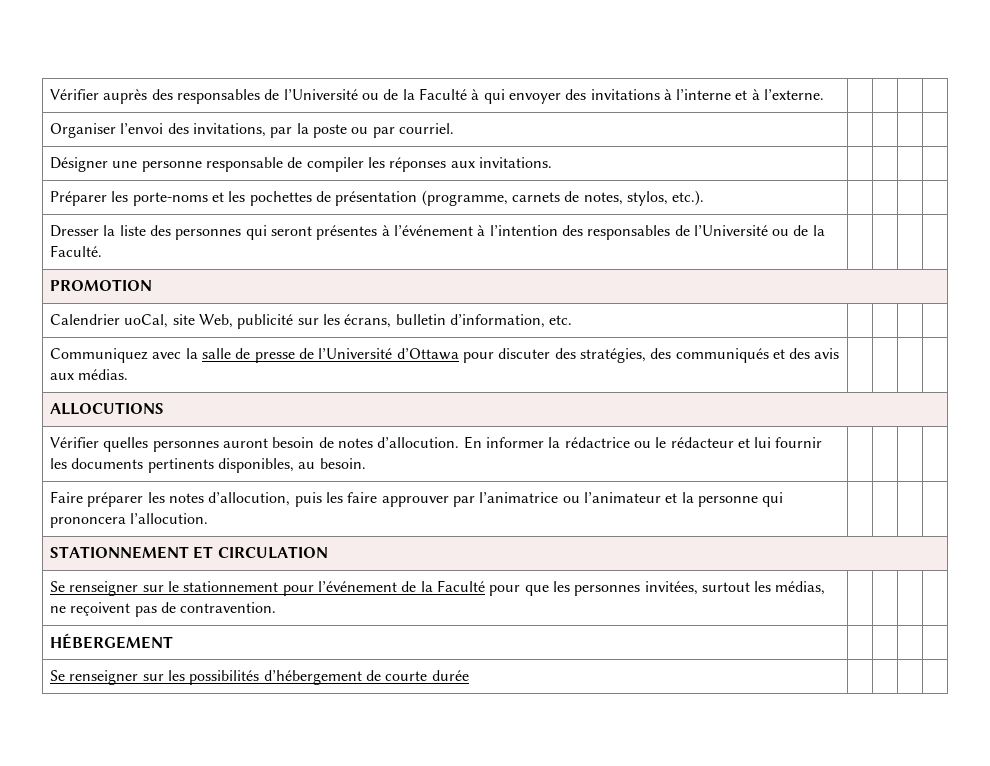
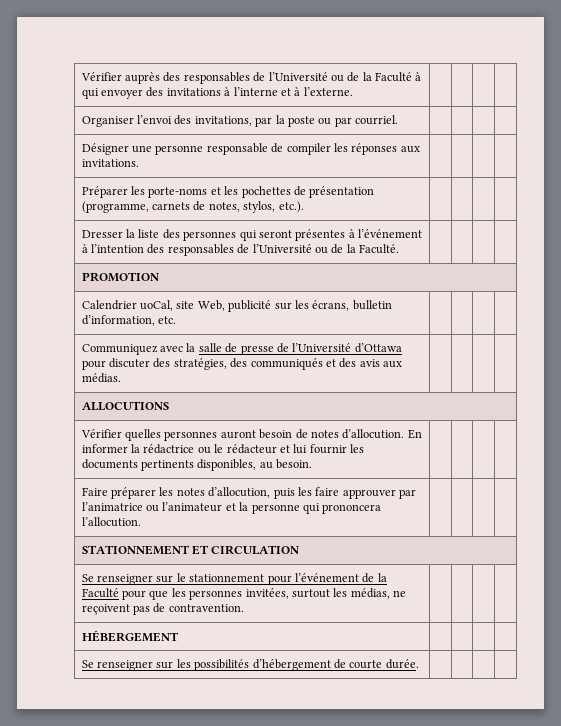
- Se renseigner sur les possibilités d’hébergement de courte durée | | | |
+ Se renseigner sur les possibilités d’hébergement de courte durée. | | | |

